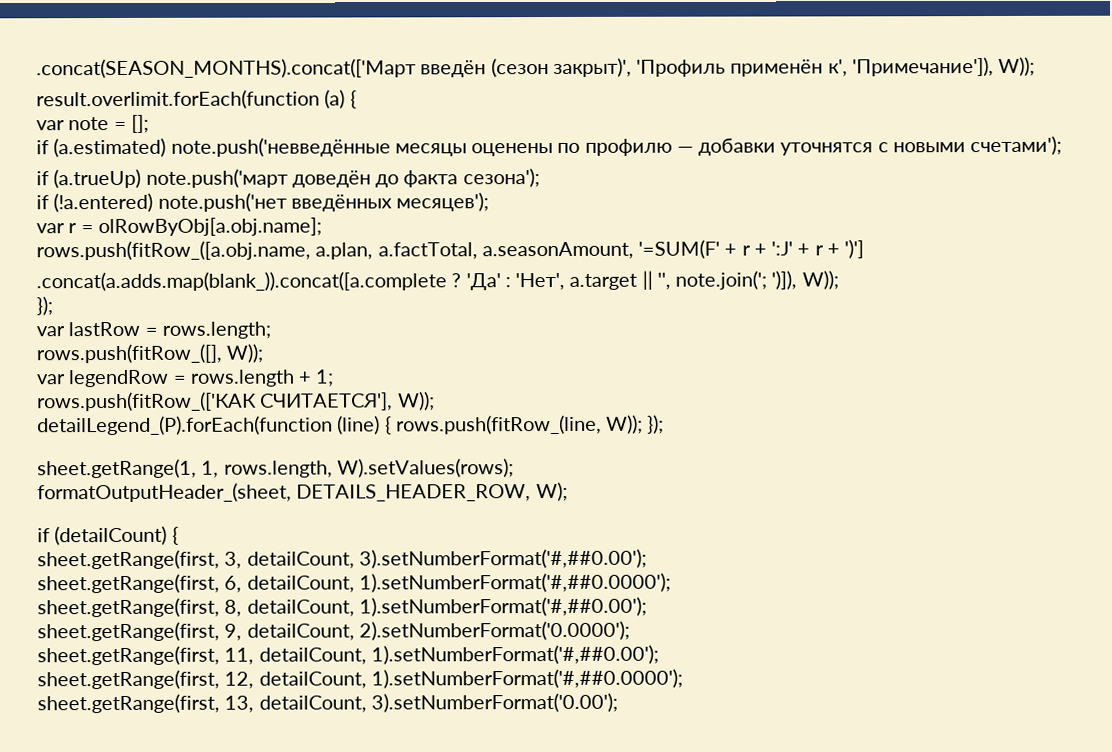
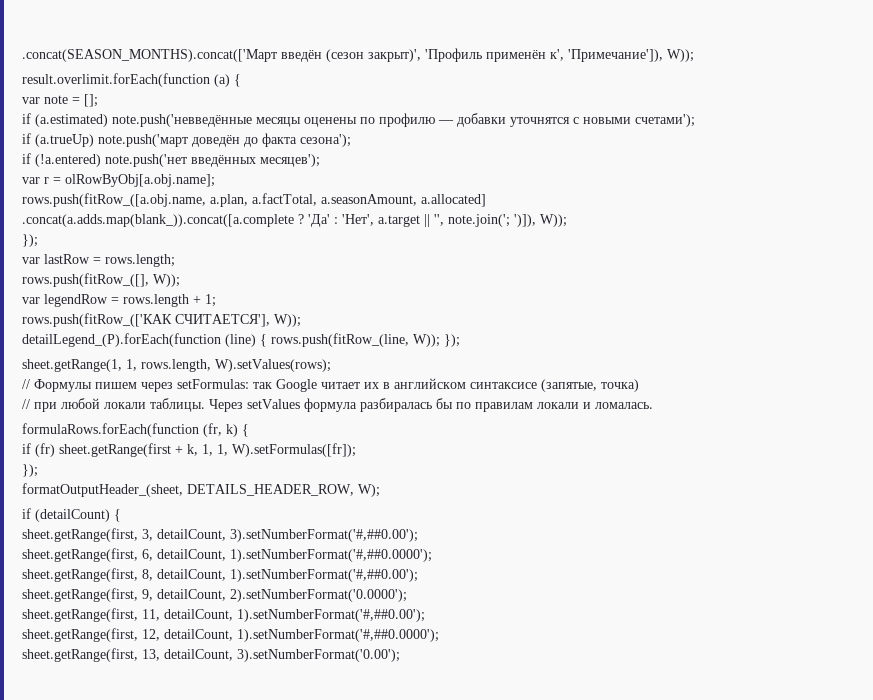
- rows.push(fitRow_([a.obj.name, a.plan, a.factTotal, a.seasonAmount, '=SUM(F' + r + ':J' + r + ')']
+ rows.push(fitRow_([a.obj.name, a.plan, a.factTotal, a.seasonAmount, a.allocated]
+ // Формулы пишем через setFormulas: так Google читает их в английском синтаксисе (запятые, точка)
+ // при любой локали таблицы. Через setValues формула разбиралась бы по правилам локали и ломалась.
+ formulaRows.forEach(function (fr, k) {
+ if (fr) sheet.getRange(first + k, 1, 1, W).setFormulas([fr]);
+ });

